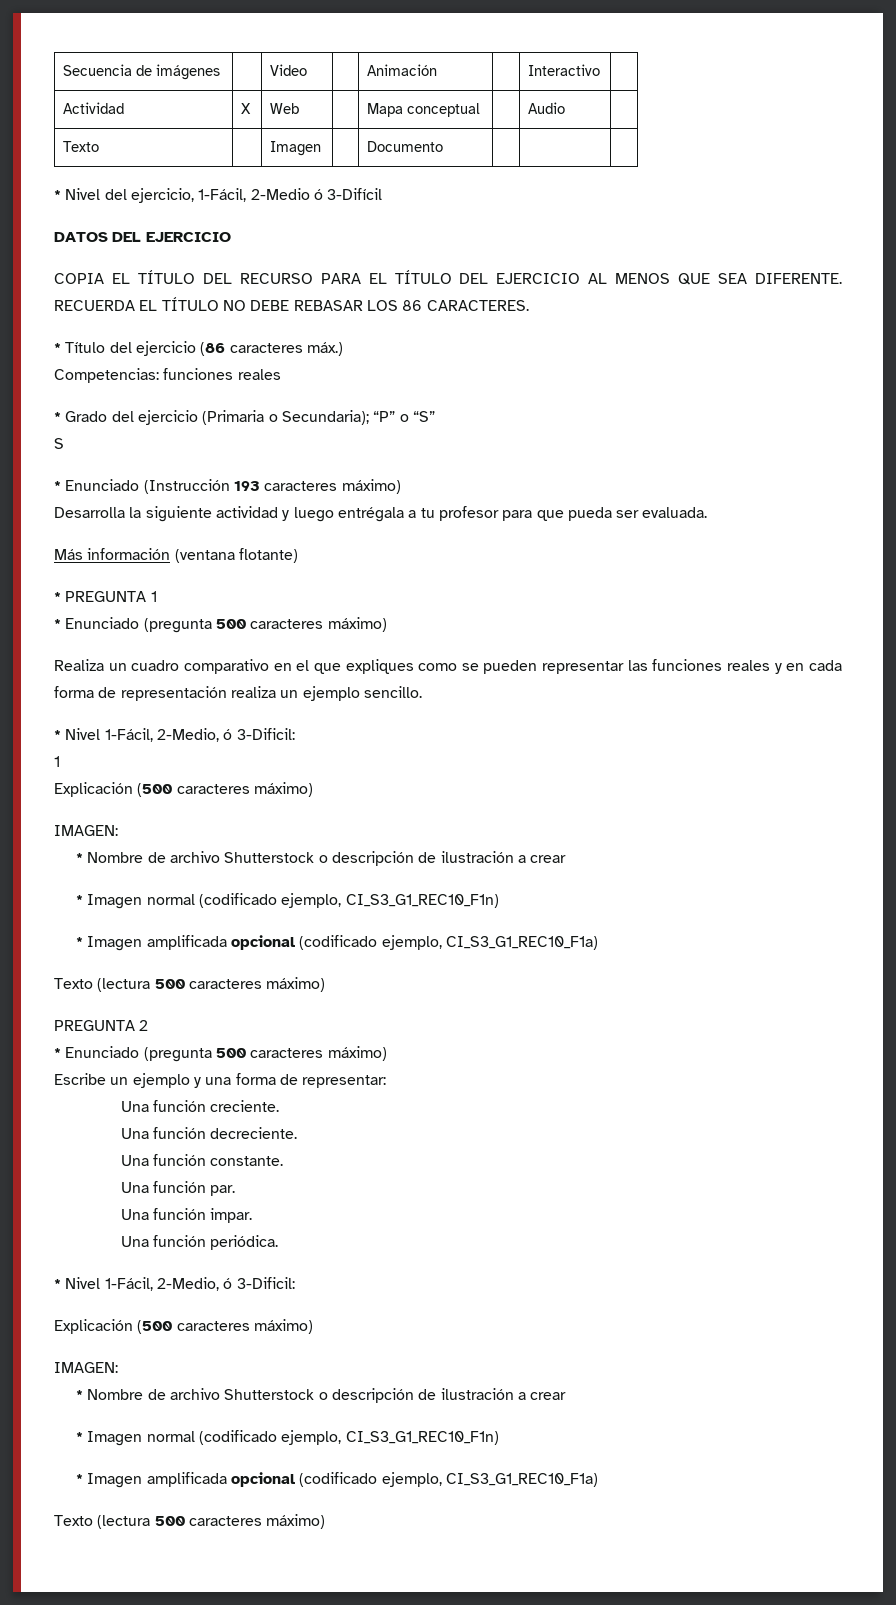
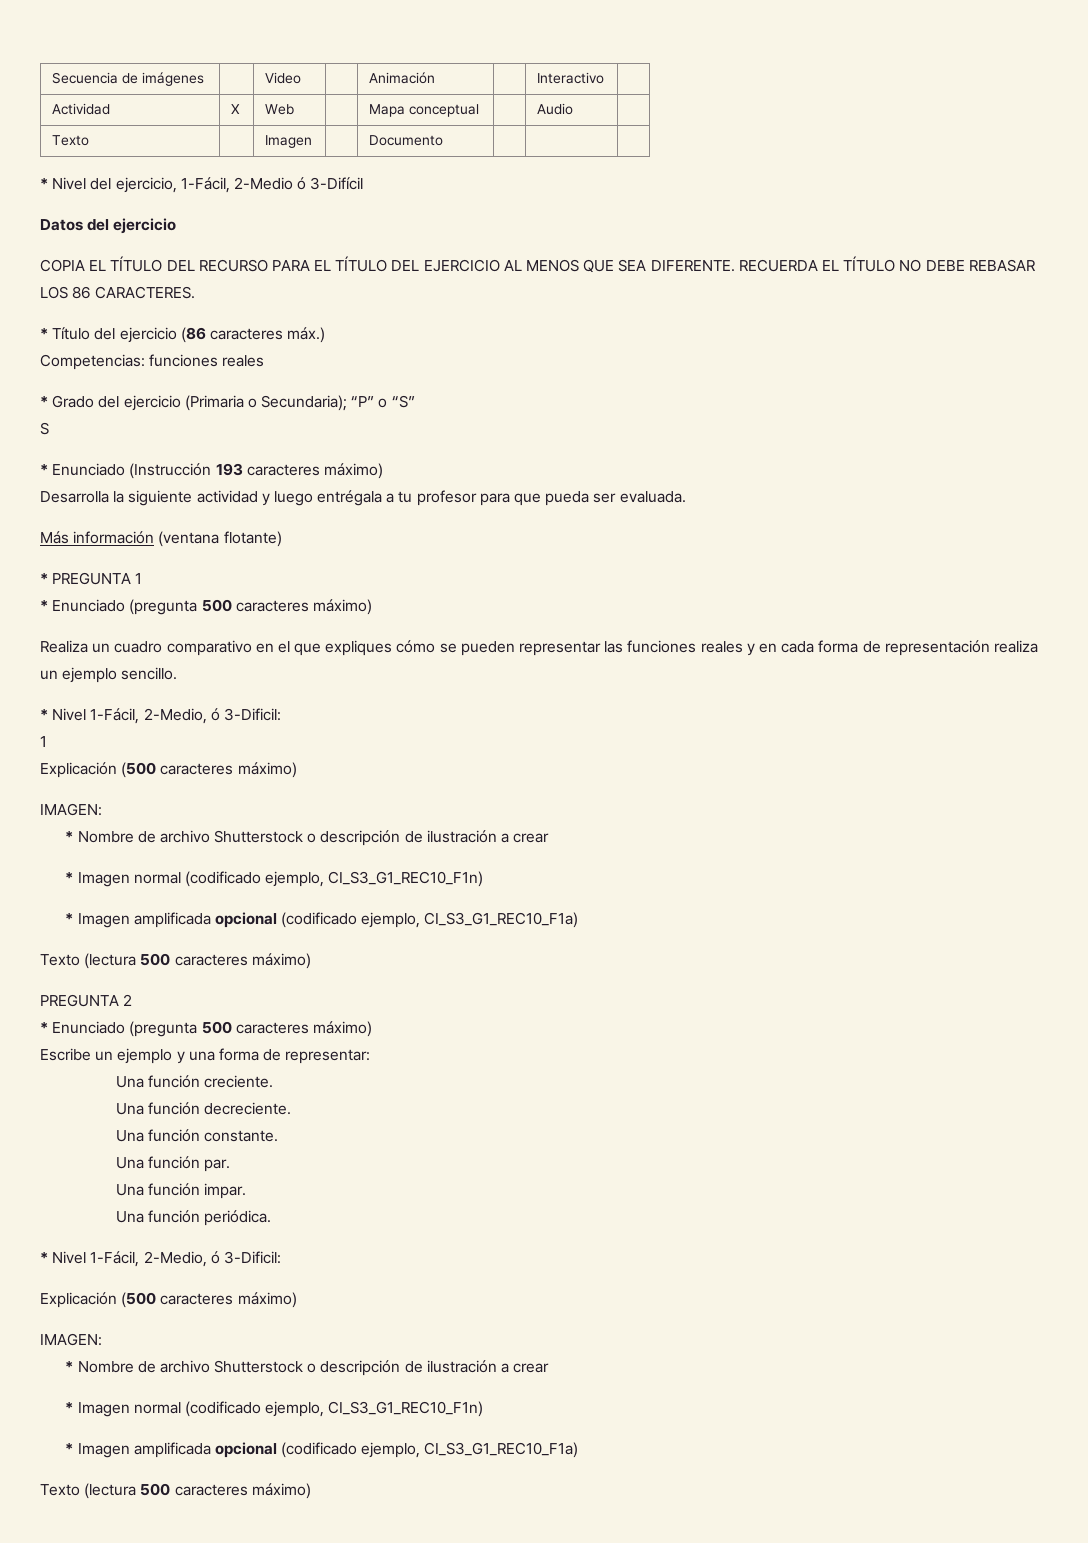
- DATOS DEL EJERCICIO
+ Datos del ejercicio
- Realiza un cuadro comparativo en el que expliques como se pueden representar las funciones reales y en cada forma de representación realiza un ejemplo sencillo.
+ Realiza un cuadro comparativo en el que expliques cómo se pueden representar las funciones reales y en cada forma de representación realiza un ejemplo sencillo.

